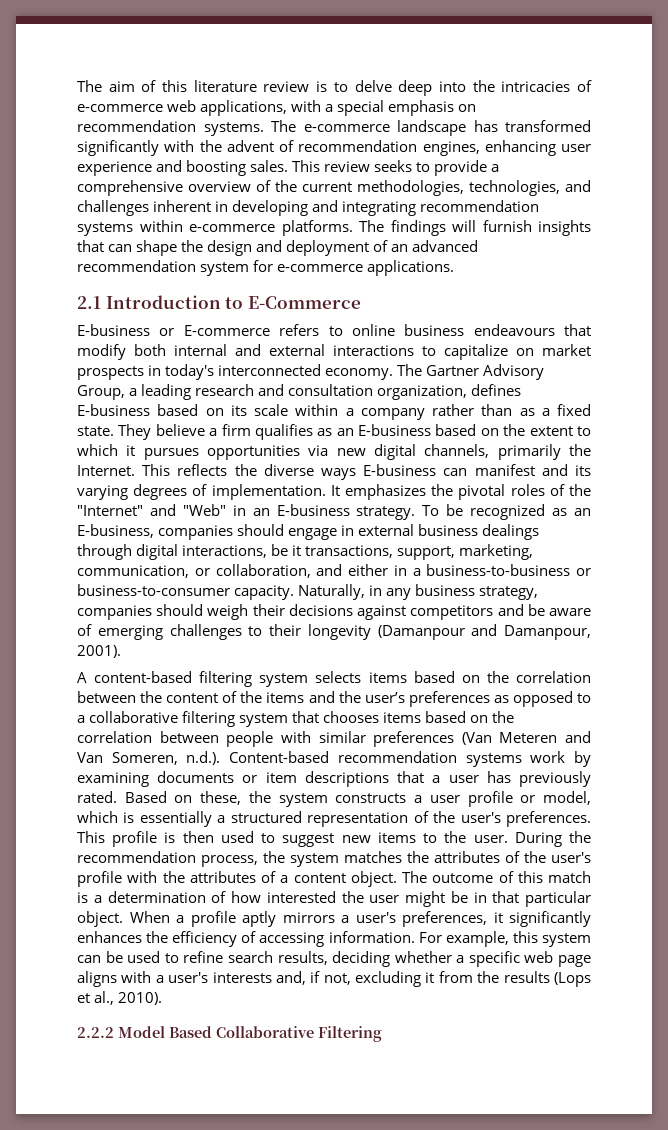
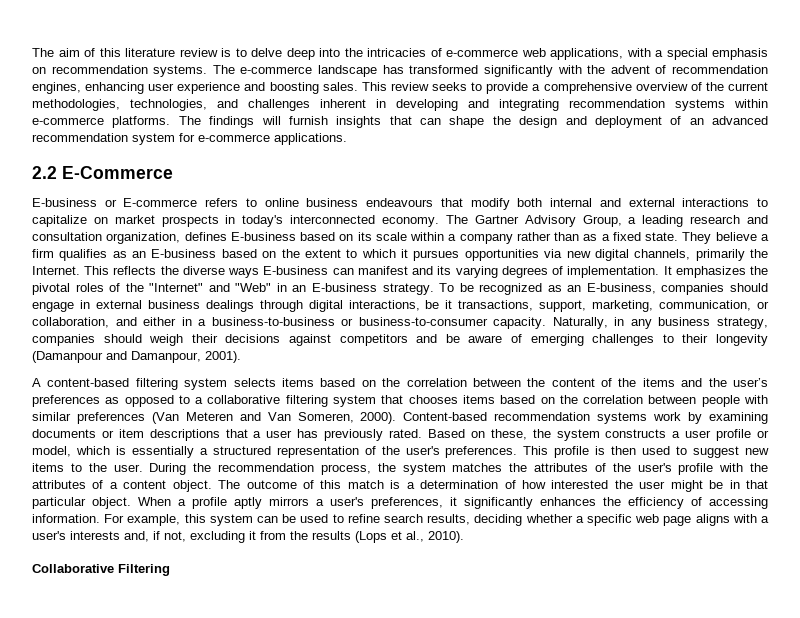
- 2.1 Introduction to E-Commerce
+ 2.2 E-Commerce
- A content-based filtering system selects items based on the correlation between the content of the items and the user’s preferences as opposed to a collaborative filtering system that chooses items based on the correlation between people with similar preferences (Van Meteren and Van Someren, n.d.). Content-based recommendation systems work by examining documents or item descriptions that a user has previously rated.
+ A content-based filtering system selects items based on the correlation between the content of the items and the user’s preferences as opposed to a collaborative filtering system that chooses items based on the correlation between people with similar preferences (Van Meteren and Van Someren, 2000). Content-based recommendation systems work by examining documents or item descriptions that a user has previously rated.
- 2.2.2 Model Based Collaborative Filtering
+ Collaborative Filtering

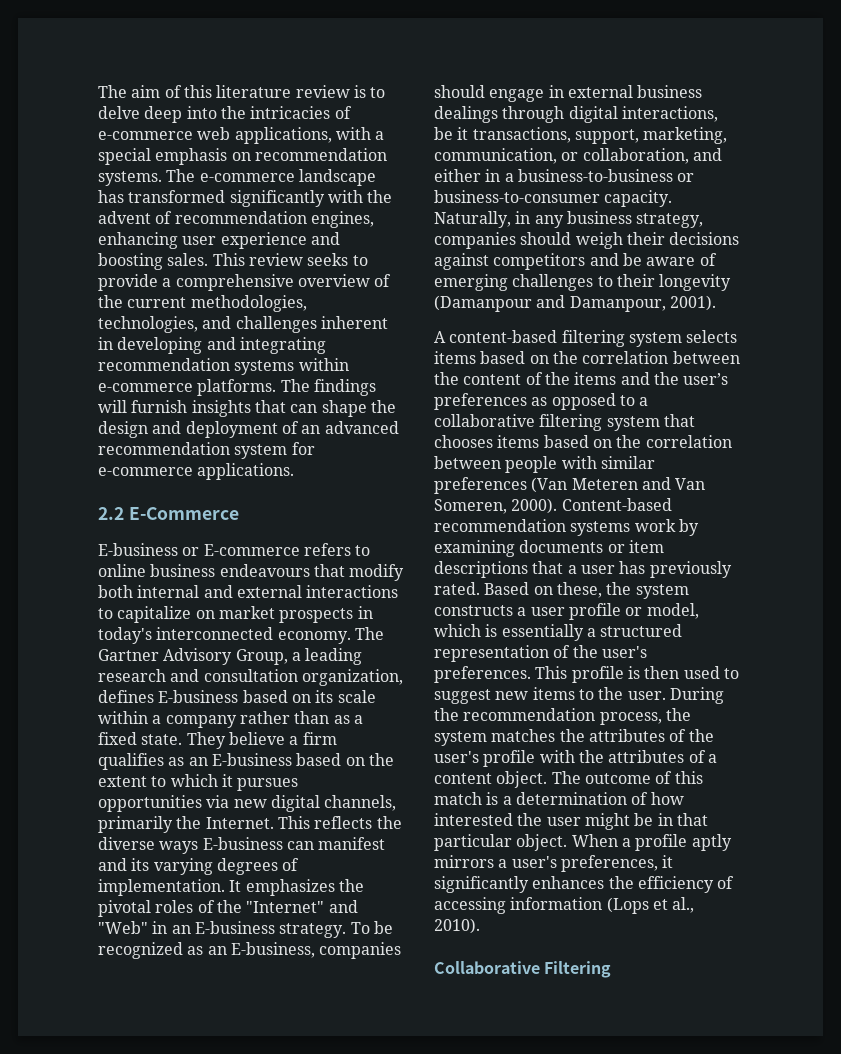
- When a profile aptly mirrors a user's preferences, it significantly enhances the efficiency of accessing information. For example, this system can be used to refine search results, deciding whether a specific web page aligns with a user's interests and, if not, excluding it from the results (Lops et al., 2010).
+ When a profile aptly mirrors a user's preferences, it significantly enhances the efficiency of accessing information (Lops et al., 2010).

